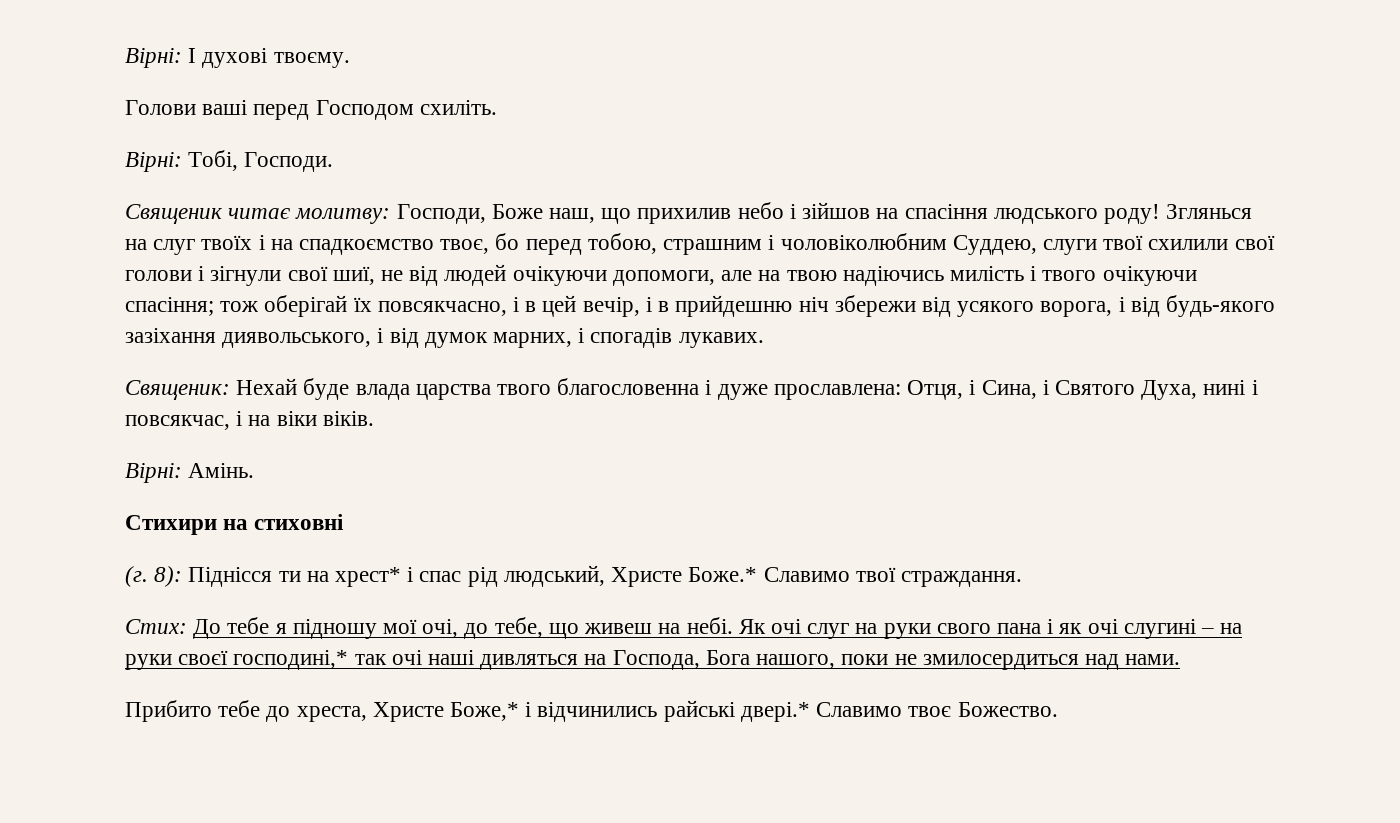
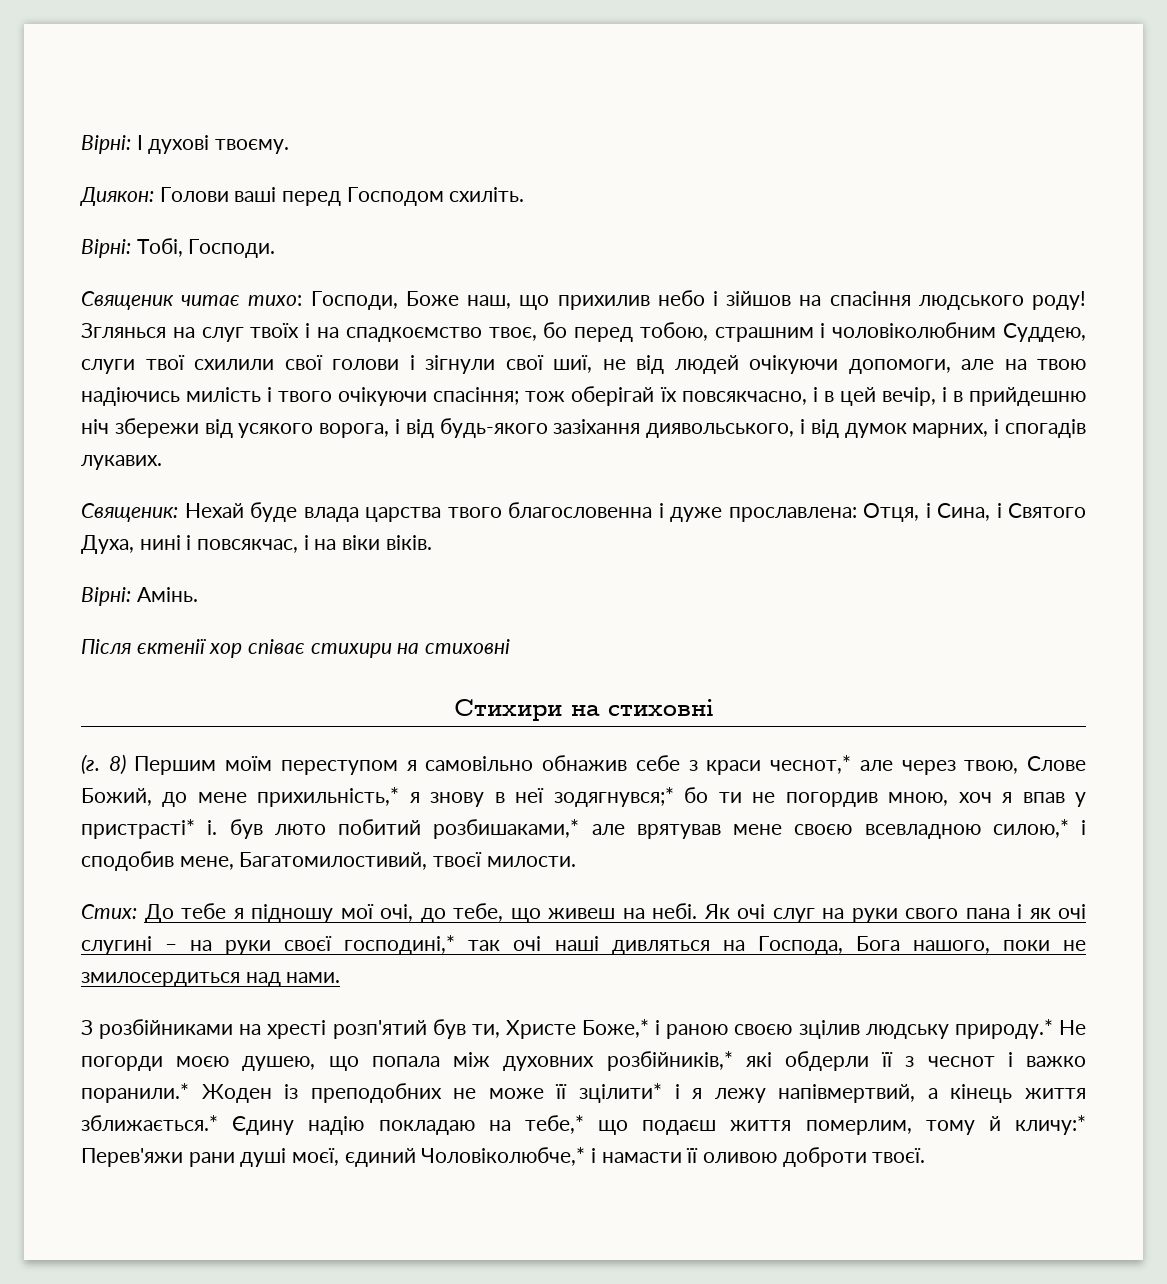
- Голови ваші перед Господом схиліть.
+ Диякон: Голови ваші перед Господом схиліть.
- Священик читає молитву: Господи, Боже наш, що прихилив небо і зійшов на спасіння людського роду!
+ Священик читає тихо: Господи, Боже наш, що прихилив небо і зійшов на спасіння людського роду!
+ Після єктенії хор співає стихири на стиховні
  Стихири на стиховні
- (г. 8): Піднісся ти на хрест* і спас рід людський, Христе Боже.* Славимо твої страждання.
+ (г. 8) Першим моїм переступом я самовільно обнажив себе з краси чеснот,* але через твою, Слове Божий, до мене прихильність,* я знову в неї зодягнувся;* бо ти не погордив мною, хоч я впав у пристрасті* і. був люто побитий розбишаками,* але врятував мене своєю всевладною силою,* і сподобив мене, Багатомилостивий, твоєї милости.
- Прибито тебе до хреста, Христе Боже,* і відчинились райські двері.* Славимо твоє Божество.
+ З розбійниками на хресті розп'ятий був ти, Христе Боже,* і раною своєю зцілив людську природу.* Не погорди моєю душею, що попала між духовних розбійників,* які обдерли її з чеснот і важко поранили.* Жоден із преподобних не може її зцілити* і я лежу напівмертвий, а кінець життя зближається.* Єдину надію покладаю на тебе,* що подаєш життя померлим, тому й кличу:* Перев'яжи рани душі моєї, єдиний Чоловіколюбче,* і намасти її оливою доброти твоєї.

